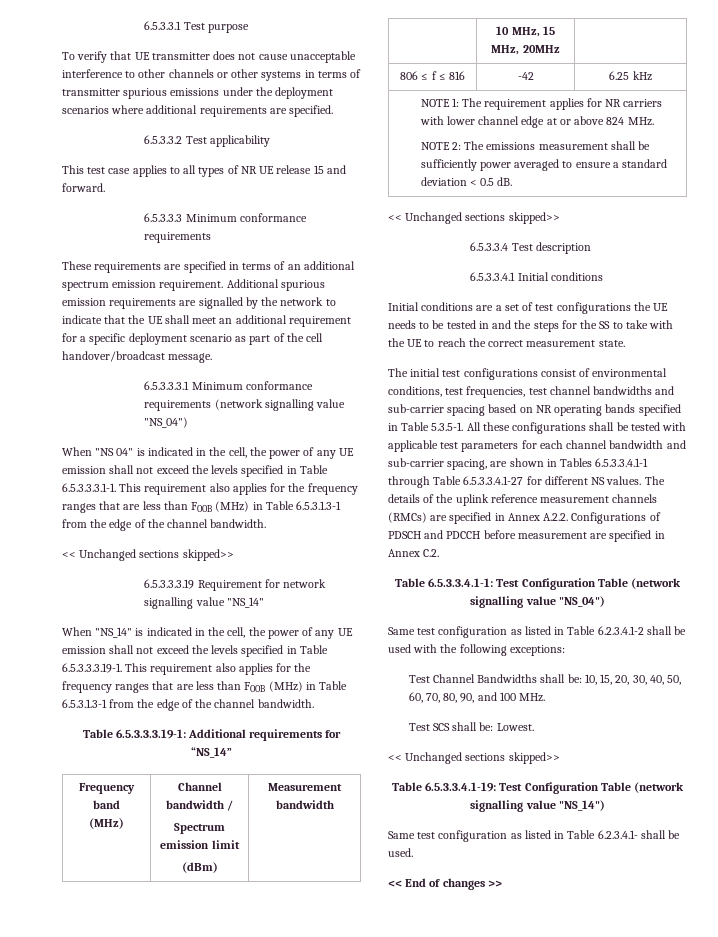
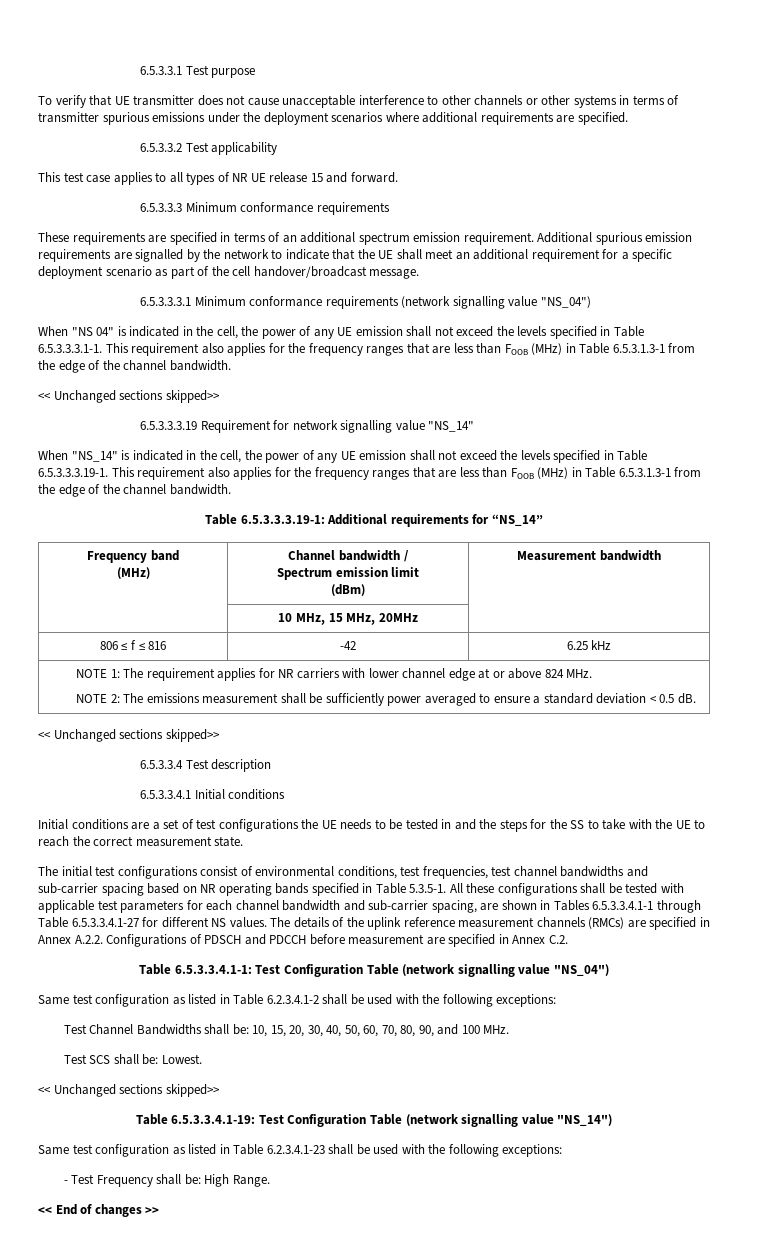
- Same test configuration as listed in Table 6.2.3.4.1- shall be used.
+ Same test configuration as listed in Table 6.2.3.4.1-23 shall be used with the following exceptions:
+ - Test Frequency shall be: High Range.

